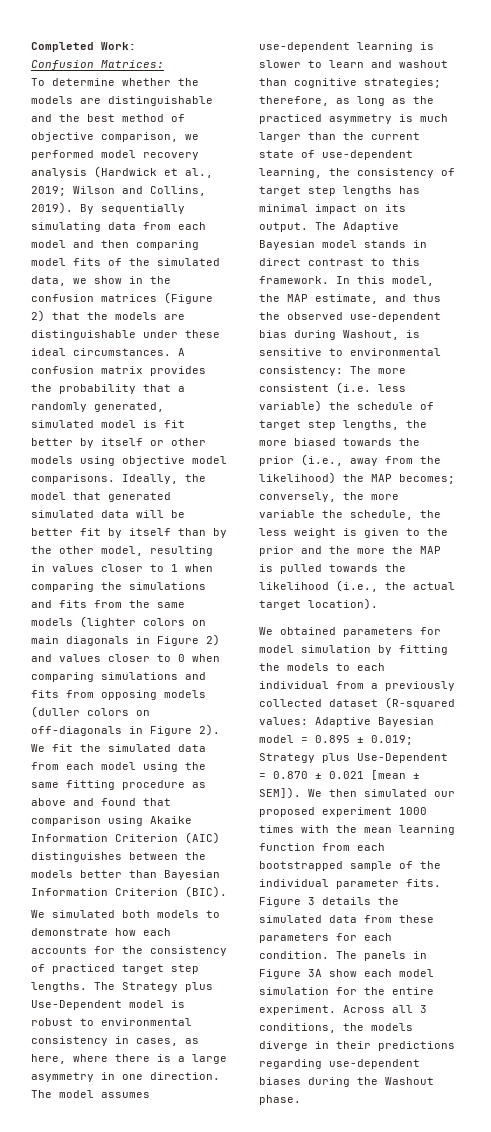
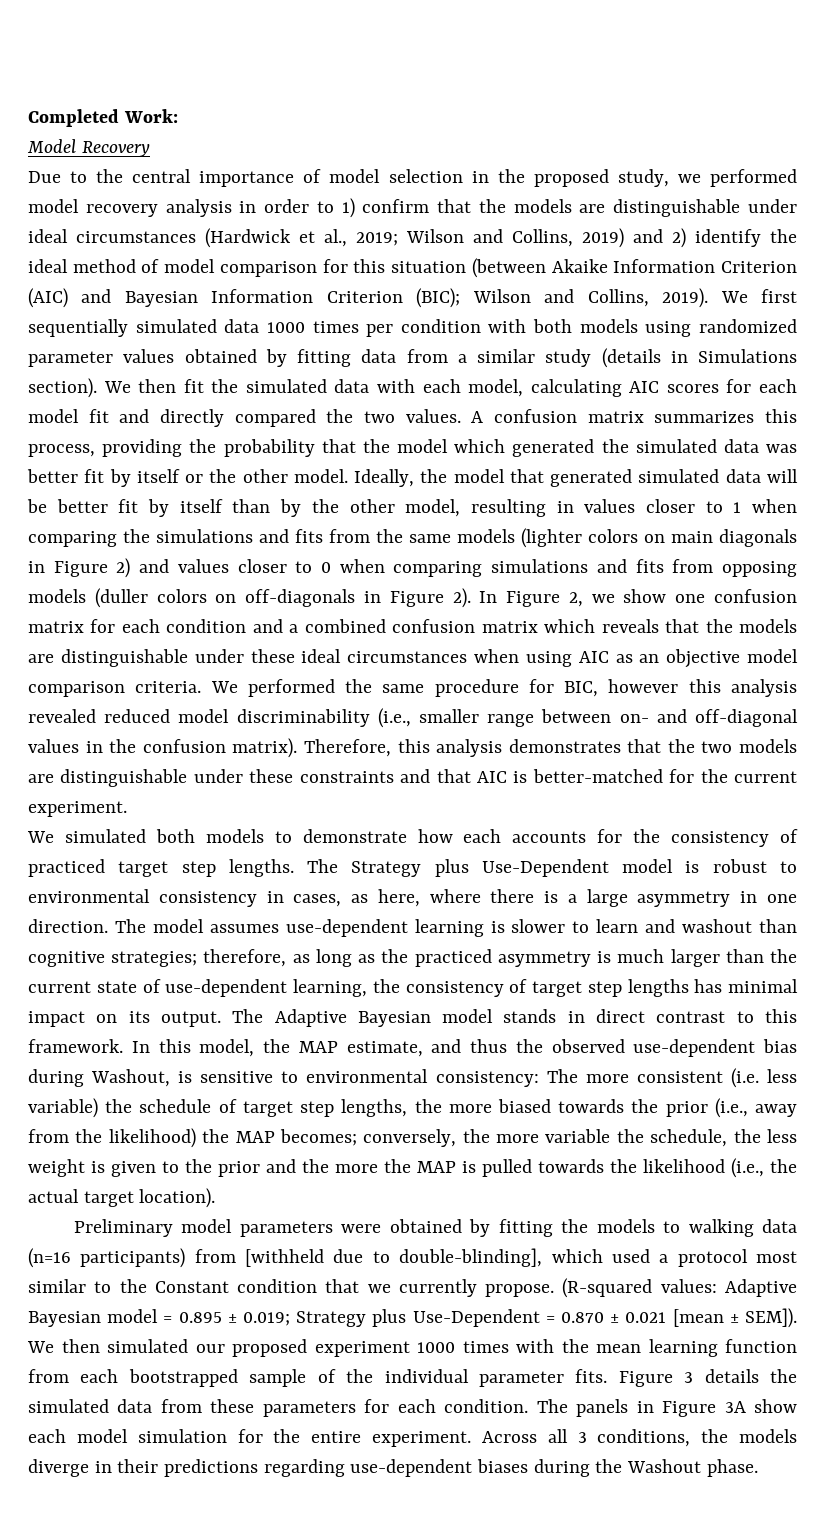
- Confusion Matrices:
- To determine whether the models are distinguishable and the best method of objective comparison, we performed model recovery analysis (Hardwick et al., 2019; Wilson and Collins, 2019). By sequentially simulating data from each model and then comparing model fits of the simulated data, we show in the confusion matrices (Figure 2) that the models are distinguishable under these ideal circumstances. A confusion matrix provides the probability that a randomly generated, simulated model is fit better by itself or other models using objective model comparisons.
+ Model Recovery
+ Due to the central importance of model selection in the proposed study, we performed model recovery analysis in order to 1) confirm that the models are distinguishable under ideal circumstances (Hardwick et al., 2019; Wilson and Collins, 2019) and 2) identify the ideal method of model comparison for this situation (between Akaike Information Criterion (AIC) and Bayesian Information Criterion (BIC); Wilson and Collins, 2019). We first sequentially simulated data 1000 times per condition with both models using randomized parameter values obtained by fitting data from a similar study (details in Simulations section). We then fit the simulated data with each model, calculating AIC scores for each model fit and directly compared the two values. A confusion matrix summarizes this process, providing the probability that the model which generated the simulated data was better fit by itself or the other model.
- We fit the simulated data from each model using the same fitting procedure as above and found that comparison using Akaike Information Criterion (AIC) distinguishes between the models better than Bayesian Information Criterion (BIC).
+ In Figure 2, we show one confusion matrix for each condition and a combined confusion matrix which reveals that the models are distinguishable under these ideal circumstances when using AIC as an objective model comparison criteria. We performed the same procedure for BIC, however this analysis revealed reduced model discriminability (i.e., smaller range between on- and off-diagonal values in the confusion matrix). Therefore, this analysis demonstrates that the two models are distinguishable under these constraints and that AIC is better-matched for the current experiment.
- We obtained parameters for model simulation by fitting the models to each individual from a previously collected dataset (R-squared values: Adaptive Bayesian model = 0.895 ± 0.019; Strategy plus Use-Dependent = 0.870 ± 0.021 [mean ± SEM]).
+ Preliminary model parameters were obtained by fitting the models to walking data (n=16 participants) from [withheld due to double-blinding], which used a protocol most similar to the Constant condition that we currently propose. (R-squared values: Adaptive Bayesian model = 0.895 ± 0.019; Strategy plus Use-Dependent = 0.870 ± 0.021 [mean ± SEM]).

